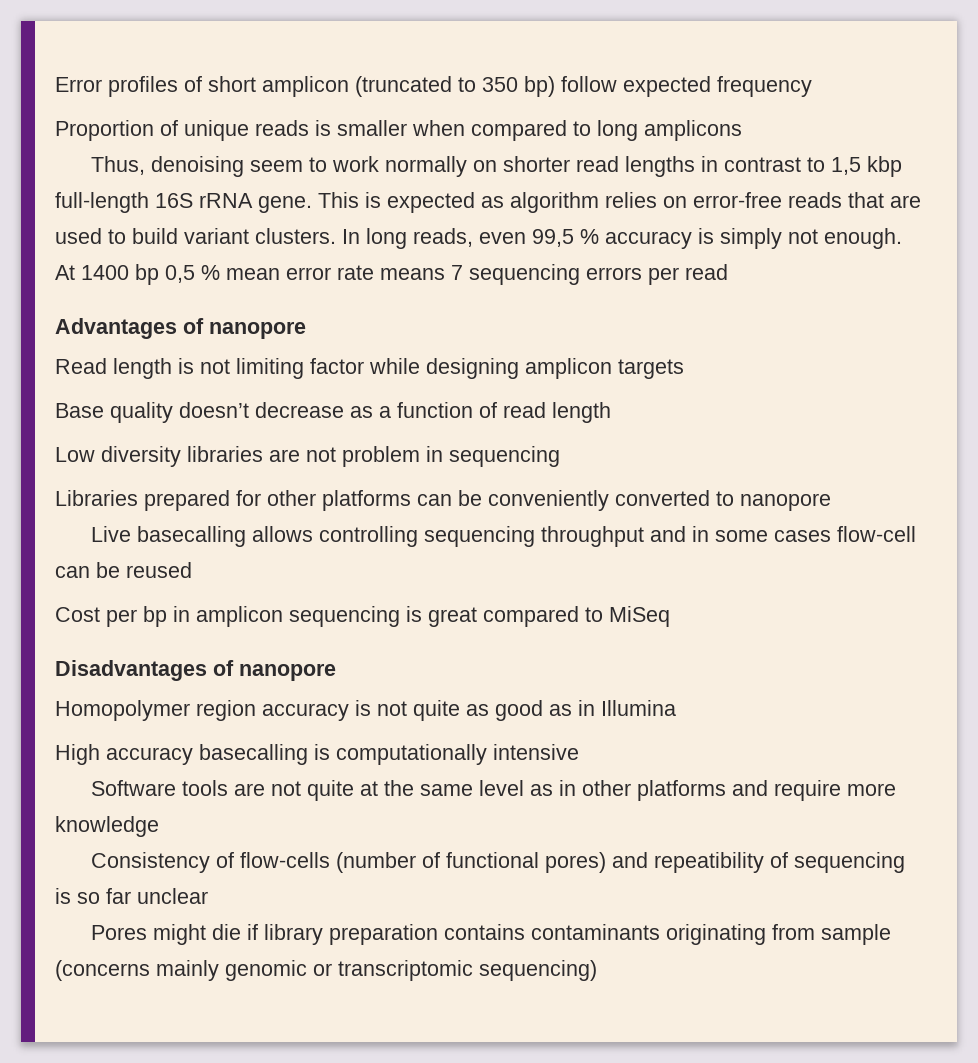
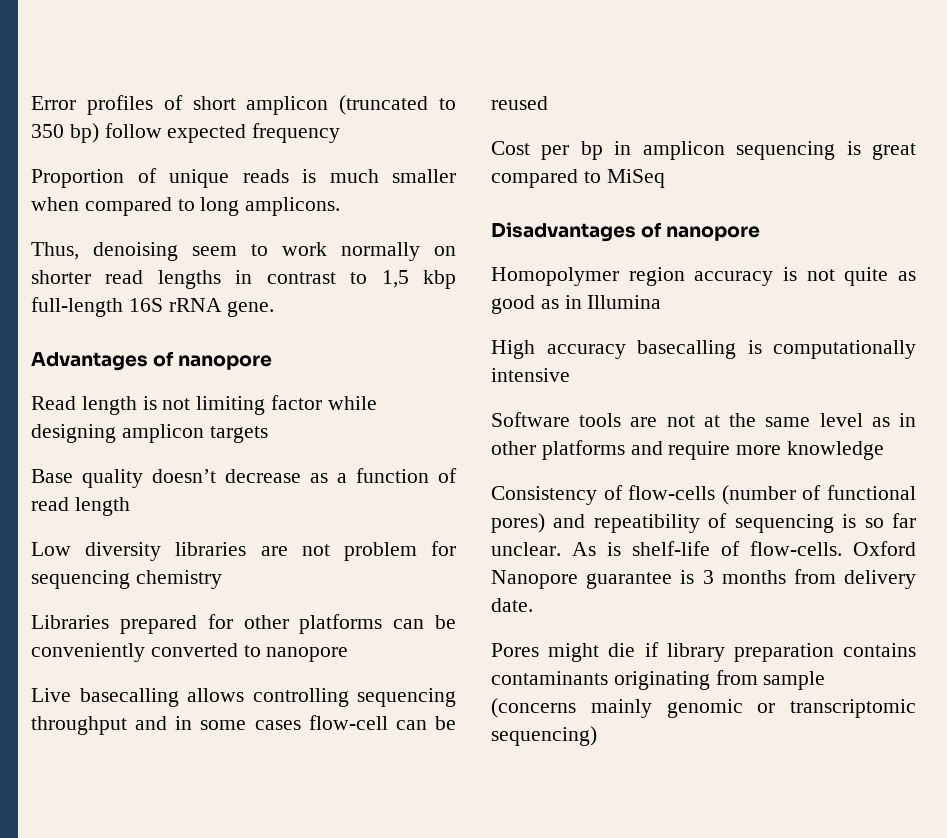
- Proportion of unique reads is smaller when compared to long amplicons
+ Proportion of unique reads is much smaller when compared to long amplicons.
- This is expected as algorithm relies on error-free reads that are used to build variant clusters. In long reads, even 99,5 % accuracy is simply not enough. At 1400 bp 0,5 % mean error rate means 7 sequencing errors per read
- Low diversity libraries are not problem in sequencing
+ Low diversity libraries are not problem for sequencing chemistry
- Software tools are not quite at the same level as in other platforms and require more knowledge
+ Software tools are not at the same level as in other platforms and require more knowledge
- Consistency of flow-cells (number of functional pores) and repeatibility of sequencing is so far unclear
+ Consistency of flow-cells (number of functional pores) and repeatibility of sequencing is so far unclear. As is shelf-life of flow-cells. Oxford Nanopore guarantee is 3 months from delivery date.

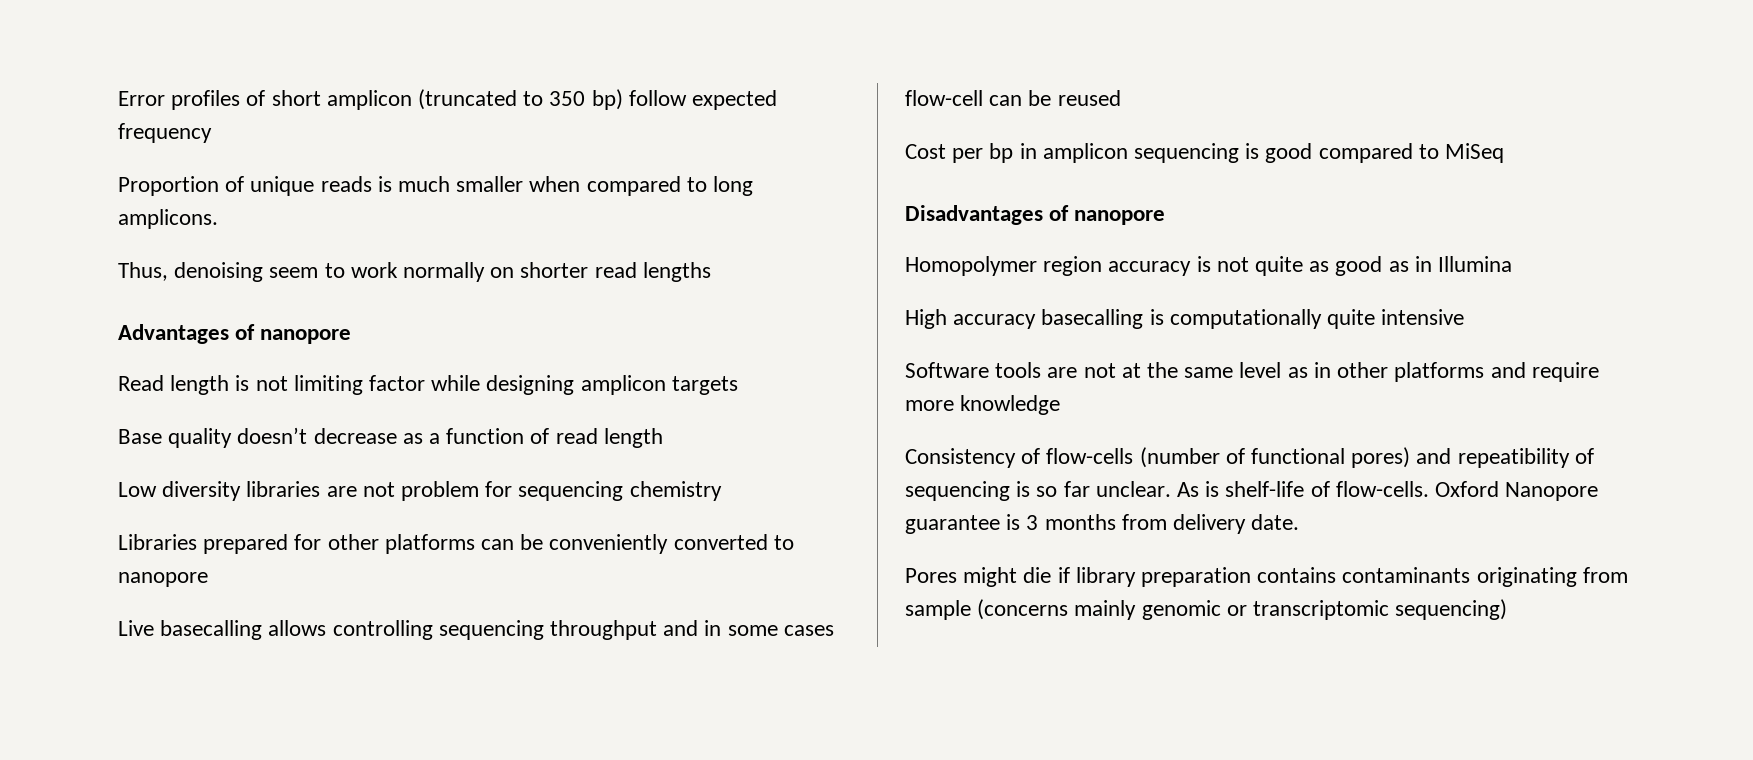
- Thus, denoising seem to work normally on shorter read lengths in contrast to 1,5 kbp full-length 16S rRNA gene.
+ Thus, denoising seem to work normally on shorter read lengths
- Cost per bp in amplicon sequencing is great compared to MiSeq
+ Cost per bp in amplicon sequencing is good compared to MiSeq
- High accuracy basecalling is computationally intensive
+ High accuracy basecalling is computationally quite intensive

